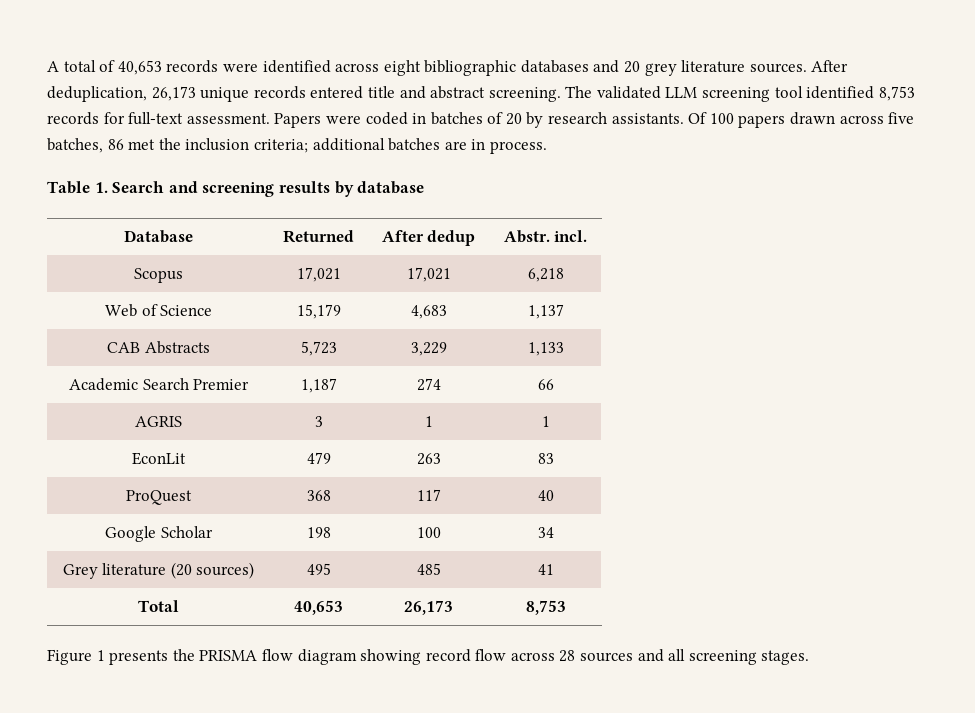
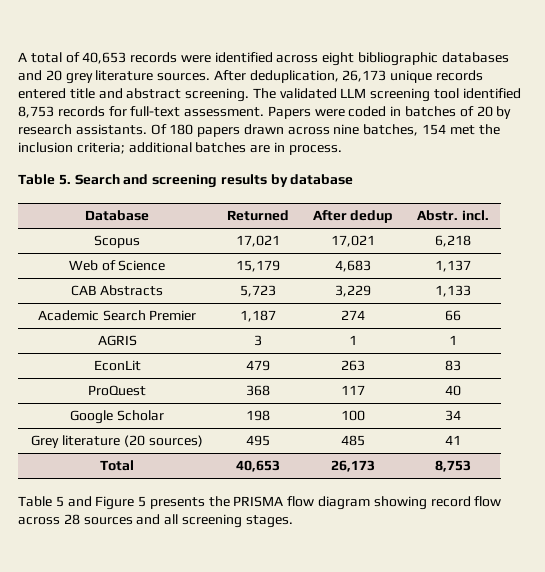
- Of 100 papers drawn across five batches, 86 met the inclusion criteria; additional batches are in process.
+ Of 180 papers drawn across nine batches, 154 met the inclusion criteria; additional batches are in process.
- Table 1. Search and screening results by database
+ Table 5. Search and screening results by database
- Figure 1 presents the PRISMA flow diagram showing record flow across 28 sources and all screening stages.
+ Table 5 and Figure 5 presents the PRISMA flow diagram showing record flow across 28 sources and all screening stages.

